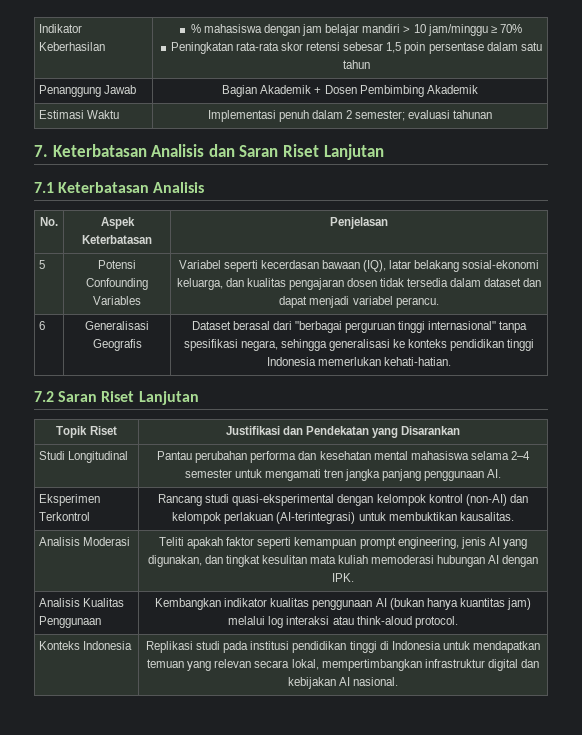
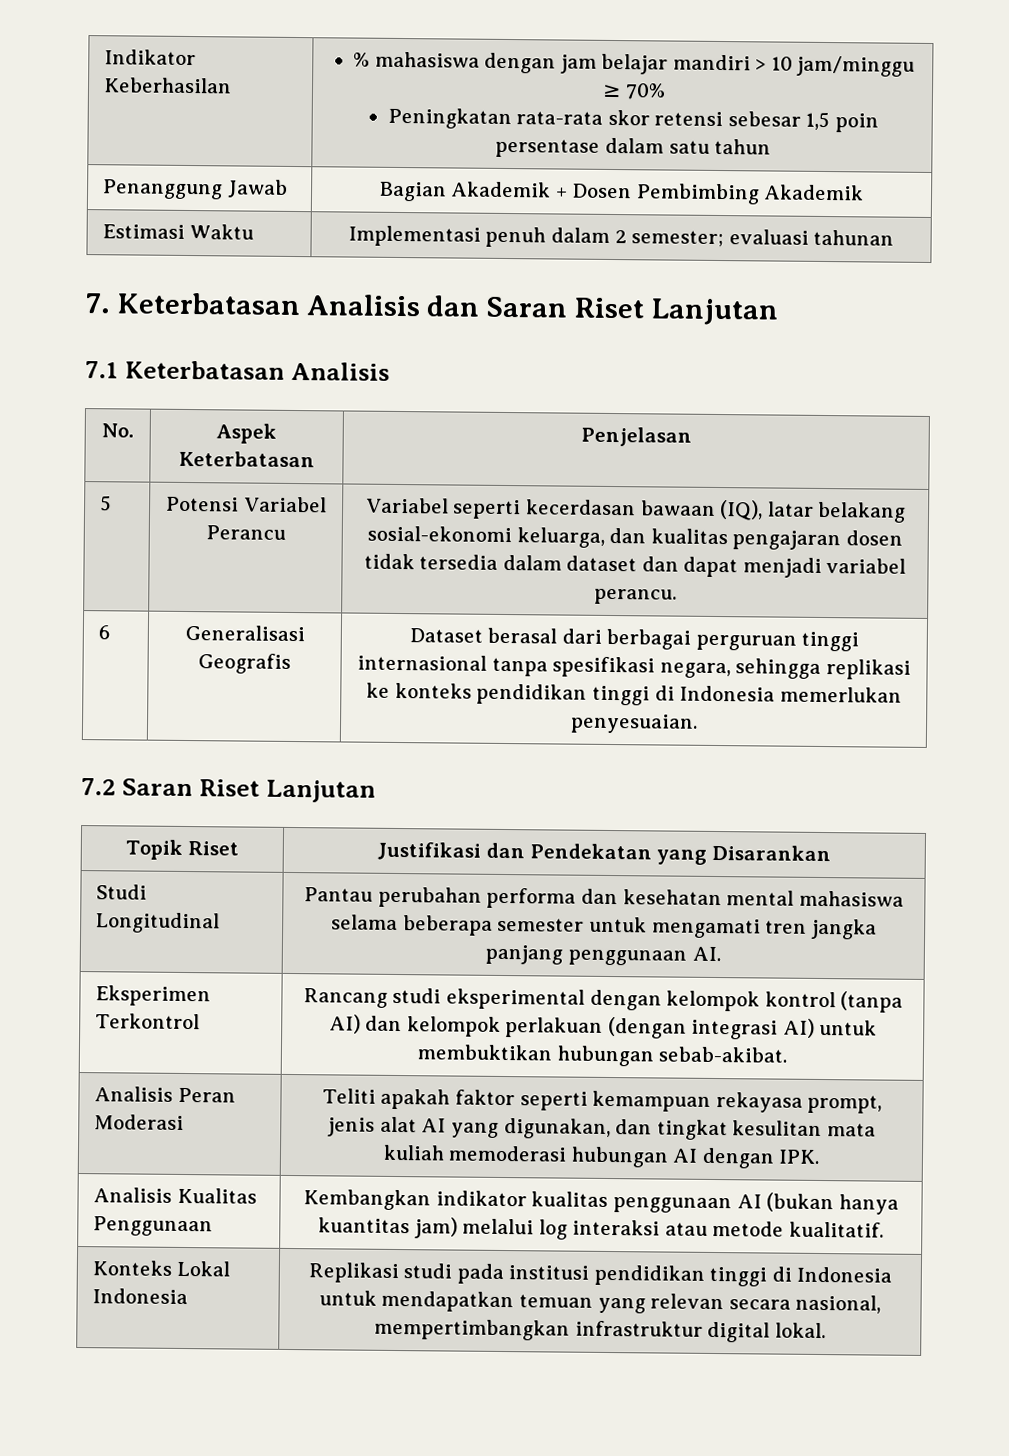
- 5 | Potensi Confounding Variables | Variabel seperti kecerdasan bawaan (IQ), latar belakang sosial-ekonomi keluarga, dan kualitas pengajaran dosen tidak tersedia dalam dataset dan dapat menjadi variabel perancu.
+ 5 | Potensi Variabel Perancu | Variabel seperti kecerdasan bawaan (IQ), latar belakang sosial-ekonomi keluarga, dan kualitas pengajaran dosen tidak tersedia dalam dataset dan dapat menjadi variabel perancu.
- 6 | Generalisasi Geografis | Dataset berasal dari "berbagai perguruan tinggi internasional" tanpa spesifikasi negara, sehingga generalisasi ke konteks pendidikan tinggi Indonesia memerlukan kehati-hatian.
+ 6 | Generalisasi Geografis | Dataset berasal dari berbagai perguruan tinggi internasional tanpa spesifikasi negara, sehingga replikasi ke konteks pendidikan tinggi di Indonesia memerlukan penyesuaian.
- Studi Longitudinal | Pantau perubahan performa dan kesehatan mental mahasiswa selama 2–4 semester untuk mengamati tren jangka panjang penggunaan AI.
+ Studi Longitudinal | Pantau perubahan performa dan kesehatan mental mahasiswa selama beberapa semester untuk mengamati tren jangka panjang penggunaan AI.
- Eksperimen Terkontrol | Rancang studi quasi-eksperimental dengan kelompok kontrol (non-AI) dan kelompok perlakuan (AI-terintegrasi) untuk membuktikan kausalitas.
- Analisis Moderasi | Teliti apakah faktor seperti kemampuan prompt engineering, jenis AI yang digunakan, dan tingkat kesulitan mata kuliah memoderasi hubungan AI dengan IPK.
+ Eksperimen Terkontrol | Rancang studi eksperimental dengan kelompok kontrol (tanpa AI) dan kelompok perlakuan (dengan integrasi AI) untuk membuktikan hubungan sebab-akibat.
+ Analisis Peran Moderasi | Teliti apakah faktor seperti kemampuan rekayasa prompt, jenis alat AI yang digunakan, dan tingkat kesulitan mata kuliah memoderasi hubungan AI dengan IPK.
- Analisis Kualitas Penggunaan | Kembangkan indikator kualitas penggunaan AI (bukan hanya kuantitas jam) melalui log interaksi atau think-aloud protocol.
+ Analisis Kualitas Penggunaan | Kembangkan indikator kualitas penggunaan AI (bukan hanya kuantitas jam) melalui log interaksi atau metode kualitatif.
- Konteks Indonesia | Replikasi studi pada institusi pendidikan tinggi di Indonesia untuk mendapatkan temuan yang relevan secara lokal, mempertimbangkan infrastruktur digital dan kebijakan AI nasional.
+ Konteks Lokal Indonesia | Replikasi studi pada institusi pendidikan tinggi di Indonesia untuk mendapatkan temuan yang relevan secara nasional, mempertimbangkan infrastruktur digital lokal.

